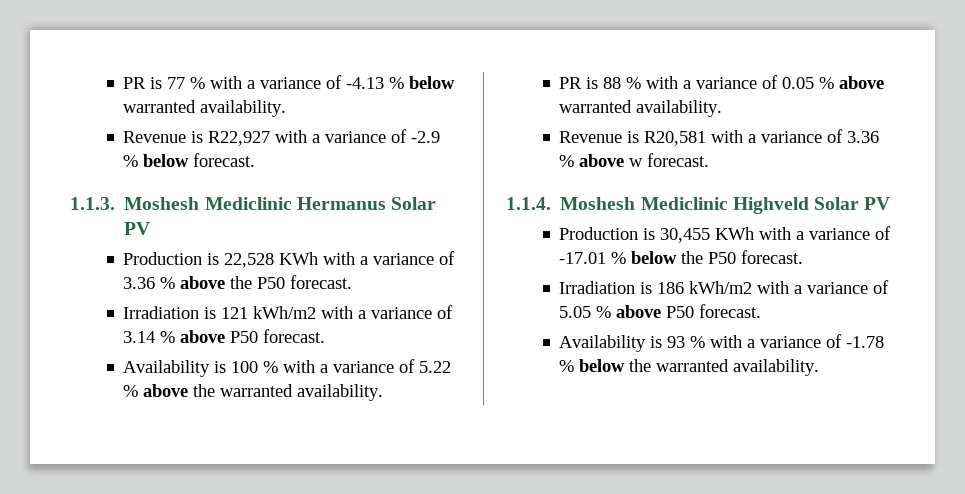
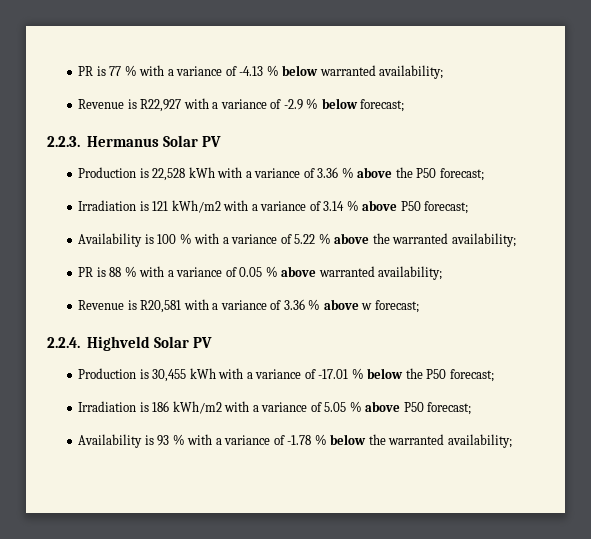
- PR is 77 % with a variance of -4.13 % below warranted availability.
+ PR is 77 % with a variance of -4.13 % below warranted availability;
- Revenue is R22,927 with a variance of -2.9 % below forecast.
- 1.1.3. Moshesh Mediclinic Hermanus Solar PV
+ Revenue is R22,927 with a variance of -2.9 % below forecast;
+ 2.2.3. Hermanus Solar PV
- Production is 22,528 KWh with a variance of 3.36 % above the P50 forecast.
+ Production is 22,528 kWh with a variance of 3.36 % above the P50 forecast;
- Irradiation is 121 kWh/m2 with a variance of 3.14 % above P50 forecast.
+ Irradiation is 121 kWh/m2 with a variance of 3.14 % above P50 forecast;
- Availability is 100 % with a variance of 5.22 % above the warranted availability.
+ Availability is 100 % with a variance of 5.22 % above the warranted availability;
- PR is 88 % with a variance of 0.05 % above warranted availability.
+ PR is 88 % with a variance of 0.05 % above warranted availability;
- Revenue is R20,581 with a variance of 3.36 % above w forecast.
- 1.1.4. Moshesh Mediclinic Highveld Solar PV
+ Revenue is R20,581 with a variance of 3.36 % above w forecast;
+ 2.2.4. Highveld Solar PV
- Production is 30,455 KWh with a variance of -17.01 % below the P50 forecast.
+ Production is 30,455 kWh with a variance of -17.01 % below the P50 forecast;
- Irradiation is 186 kWh/m2 with a variance of 5.05 % above P50 forecast.
+ Irradiation is 186 kWh/m2 with a variance of 5.05 % above P50 forecast;
- Availability is 93 % with a variance of -1.78 % below the warranted availability.
+ Availability is 93 % with a variance of -1.78 % below the warranted availability;

